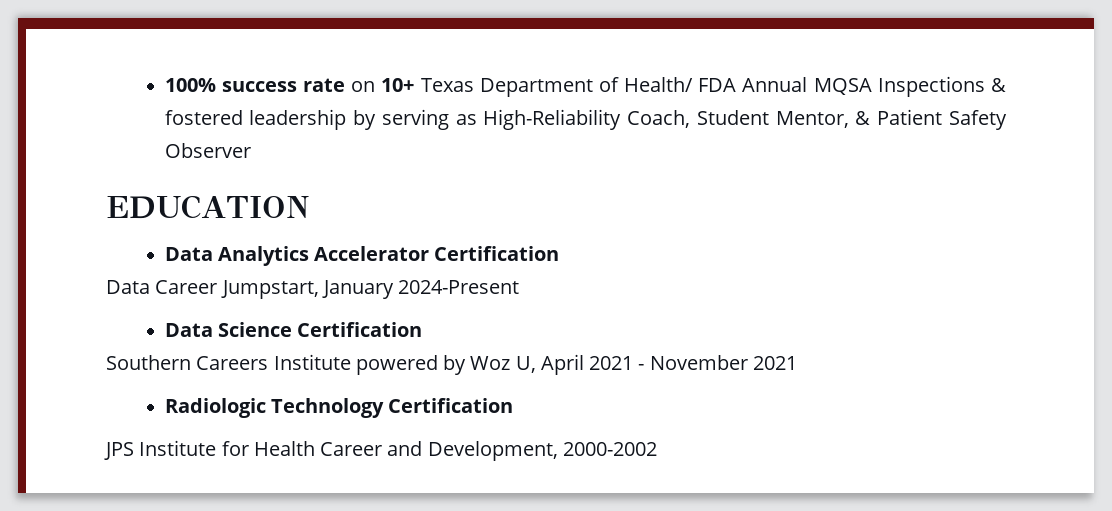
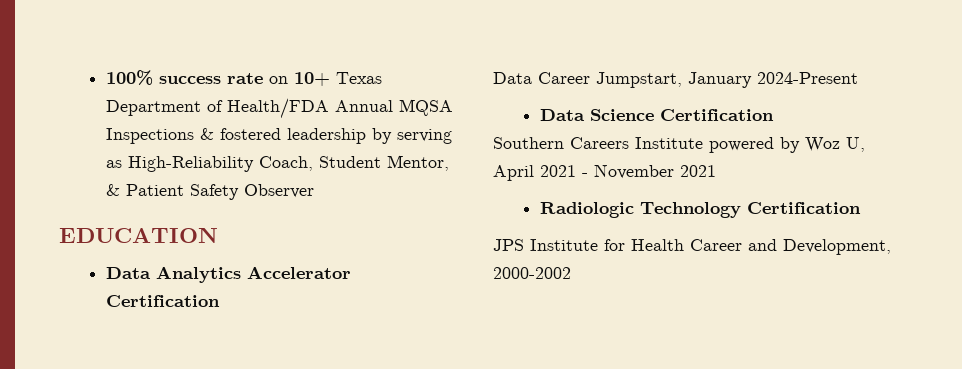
- 100% success rate on 10+ Texas Department of Health/ FDA Annual MQSA Inspections & fostered leadership by serving as High-Reliability Coach, Student Mentor, & Patient Safety Observer
+ 100% success rate on 10+ Texas Department of Health/FDA Annual MQSA Inspections & fostered leadership by serving as High-Reliability Coach, Student Mentor, & Patient Safety Observer

